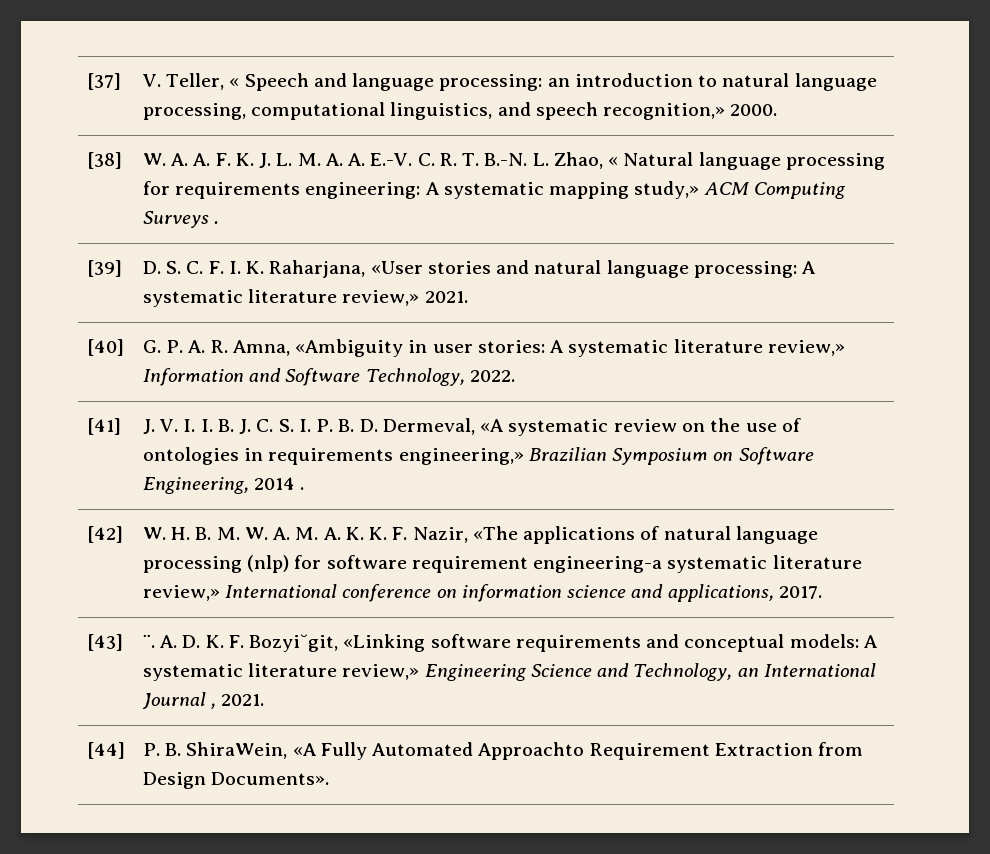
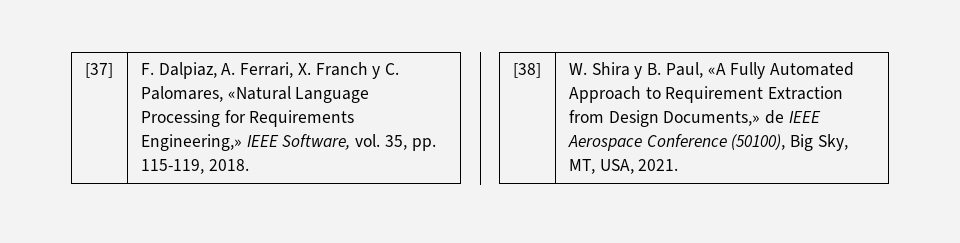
- [37] | V. Teller, « Speech and language processing: an introduction to natural language processing, computational linguistics, and speech recognition,» 2000.
- [38] | W. A. A. F. K. J. L. M. A. A. E.-V. C. R. T. B.-N. L. Zhao, « Natural language processing for requirements engineering: A systematic mapping study,» ACM Computing Surveys .
- [39] | D. S. C. F. I. K. Raharjana, «User stories and natural language processing: A systematic literature review,» 2021.
- [40] | G. P. A. R. Amna, «Ambiguity in user stories: A systematic literature review,» Information and Software Technology, 2022.
- [41] | J. V. I. I. B. J. C. S. I. P. B. D. Dermeval, «A systematic review on the use of ontologies in requirements engineering,» Brazilian Symposium on Software Engineering, 2014 .
- [42] | W. H. B. M. W. A. M. A. K. K. F. Nazir, «The applications of natural language processing (nlp) for software requirement engineering-a systematic literature review,» International conference on information science and applications, 2017.
- [43] | ¨. A. D. K. F. Bozyi˘git, «Linking software requirements and conceptual models: A systematic literature review,» Engineering Science and Technology, an International Journal , 2021.
- [44] | P. B. ShiraWein, «A Fully Automated Approachto Requirement Extraction from Design Documents».
+ [37] | F. Dalpiaz, A. Ferrari, X. Franch y C. Palomares, «Natural Language Processing for Requirements Engineering,» IEEE Software, vol. 35, pp. 115-119, 2018.
+ [38] | W. Shira y B. Paul, «A Fully Automated Approach to Requirement Extraction from Design Documents,» de IEEE Aerospace Conference (50100), Big Sky, MT, USA, 2021.

